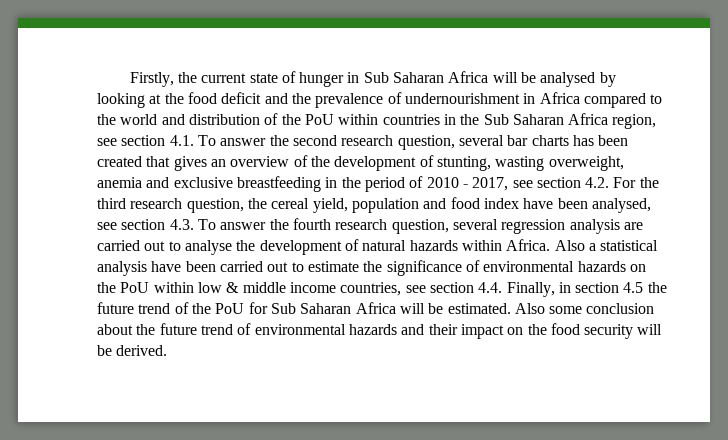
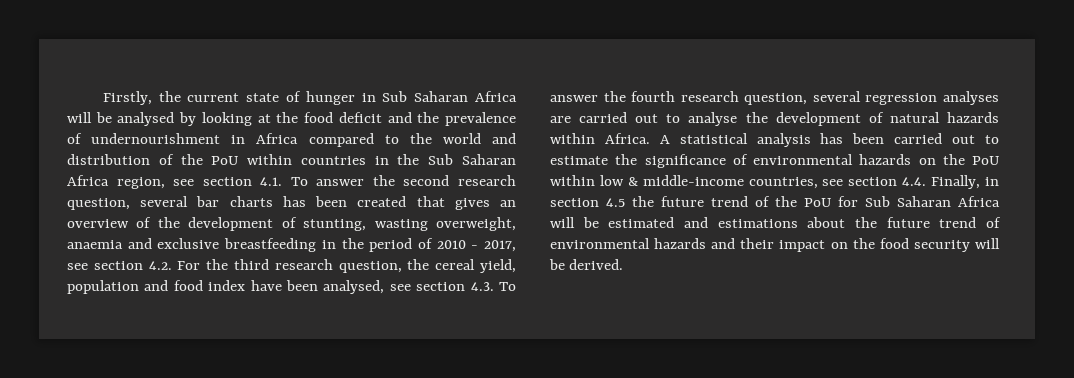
- Firstly, the current state of hunger in Sub Saharan Africa will be analysed by looking at the food deficit and the prevalence of undernourishment in Africa compared to the world and distribution of the PoU within countries in the Sub Saharan Africa region, see section 4.1. To answer the second research question, several bar charts has been created that gives an overview of the development of stunting, wasting overweight, anemia and exclusive breastfeeding in the period of 2010 - 2017, see section 4.2. For the third research question, the cereal yield, population and food index have been analysed, see section 4.3. To answer the fourth research question, several regression analysis are carried out to analyse the development of natural hazards within Africa.
+ Firstly, the current state of hunger in Sub Saharan Africa will be analysed by looking at the food deficit and the prevalence of undernourishment in Africa compared to the world and distribution of the PoU within countries in the Sub Saharan Africa region, see section 4.1. To answer the second research question, several bar charts has been created that gives an overview of the development of stunting, wasting overweight, anaemia and exclusive breastfeeding in the period of 2010 - 2017, see section 4.2. For the third research question, the cereal yield, population and food index have been analysed, see section 4.3. To answer the fourth research question, several regression analyses are carried out to analyse the development of natural hazards within Africa.
- Also a statistical analysis have been carried out to estimate the significance of environmental hazards on the PoU within low & middle income countries, see section 4.4. Finally, in section 4.5 the future trend of the PoU for Sub Saharan Africa will be estimated. Also some conclusion about the future trend of environmental hazards and their impact on the food security will be derived.
+ A statistical analysis has been carried out to estimate the significance of environmental hazards on the PoU within low & middle-income countries, see section 4.4. Finally, in section 4.5 the future trend of the PoU for Sub Saharan Africa will be estimated and estimations about the future trend of environmental hazards and their impact on the food security will be derived.

